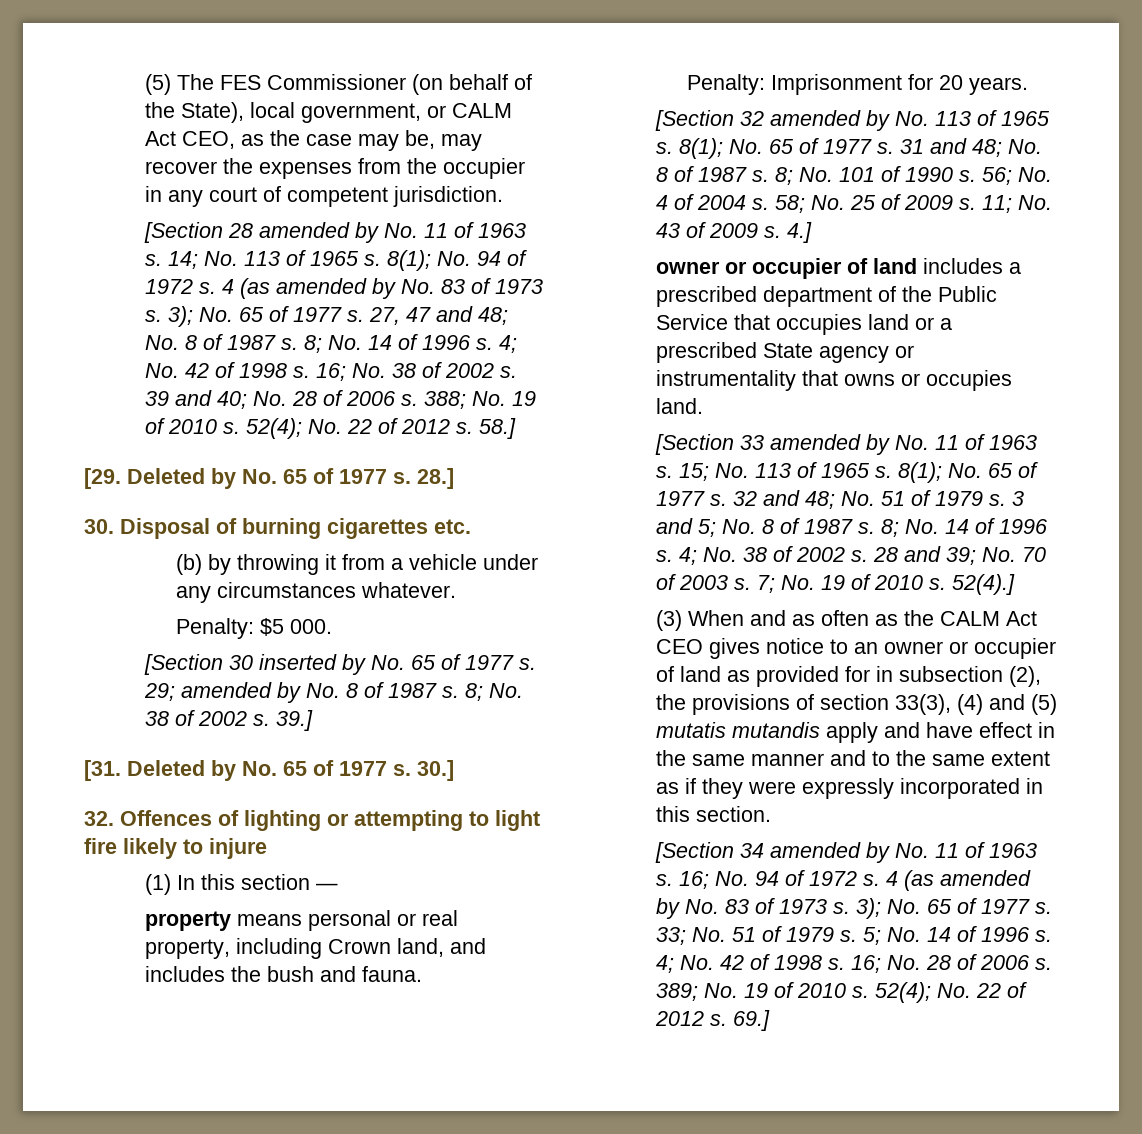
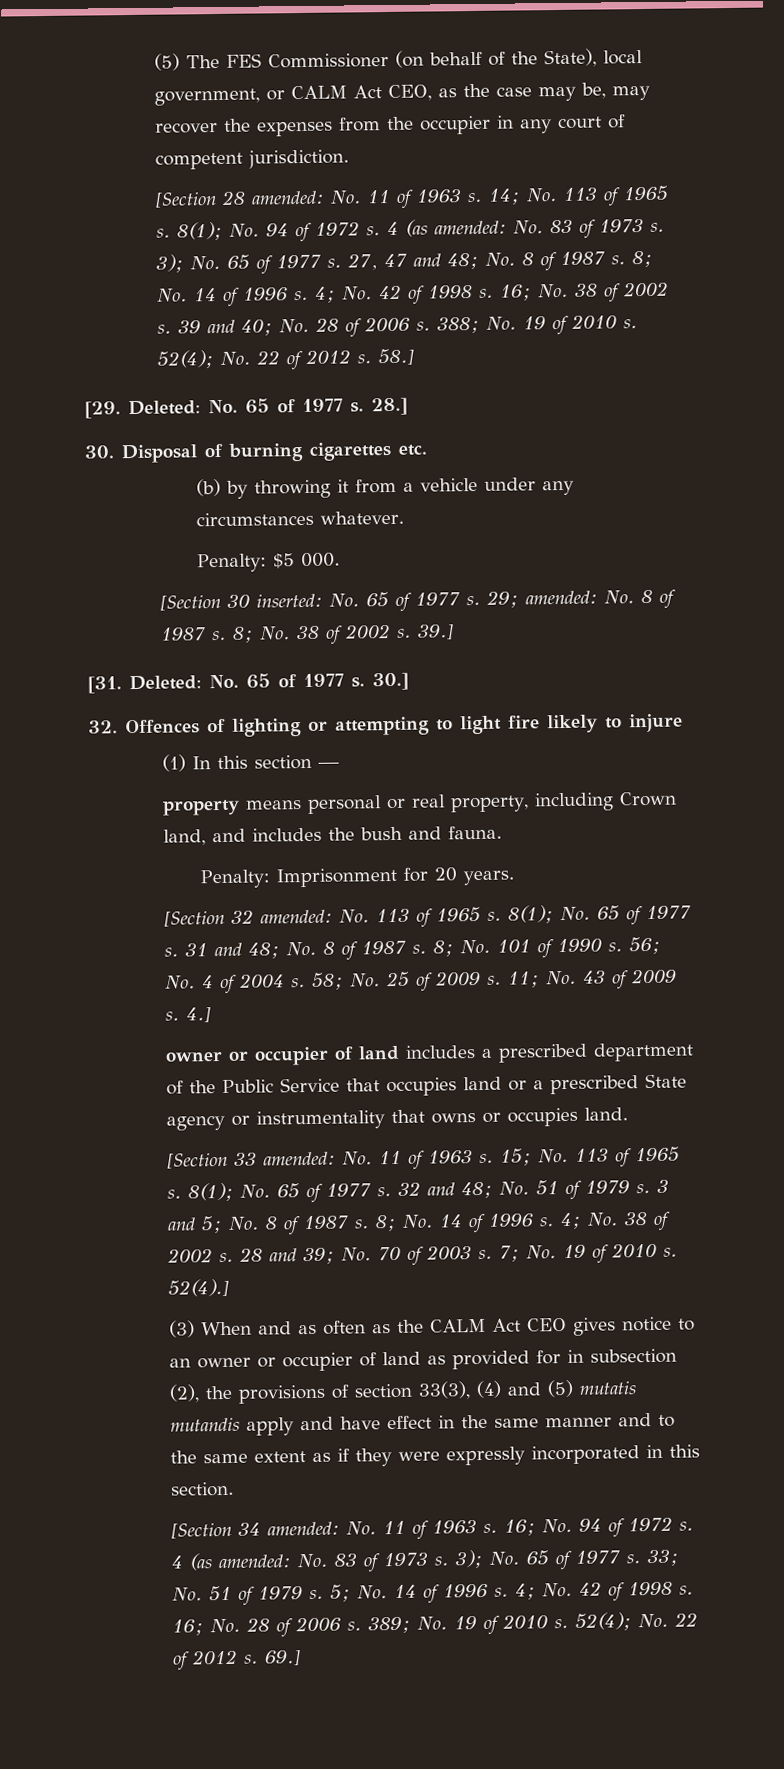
- [Section 28 amended by No. 11 of 1963 s.
+ [Section 28 amended: No. 11 of 1963 s.
- 8(1); No. 94 of 1972 s. 4 (as amended by No. 83 of 1973 s.
+ 8(1); No. 94 of 1972 s. 4 (as amended: No. 83 of 1973 s.
- [29. Deleted by No. 65 of 1977 s.
+ [29. Deleted: No. 65 of 1977 s.
- [Section 30 inserted by No. 65 of 1977 s.
+ [Section 30 inserted: No. 65 of 1977 s.
- 29; amended by No. 8 of 1987 s.
+ 29; amended: No. 8 of 1987 s.
- [31. Deleted by No. 65 of 1977 s.
+ [31. Deleted: No. 65 of 1977 s.
- [Section 32 amended by No. 113 of 1965 s.
+ [Section 32 amended: No. 113 of 1965 s.
- [Section 33 amended by No. 11 of 1963 s.
+ [Section 33 amended: No. 11 of 1963 s.
- [Section 34 amended by No. 11 of 1963 s.
+ [Section 34 amended: No. 11 of 1963 s.
- 16; No. 94 of 1972 s. 4 (as amended by No. 83 of 1973 s.
+ 16; No. 94 of 1972 s. 4 (as amended: No. 83 of 1973 s.

